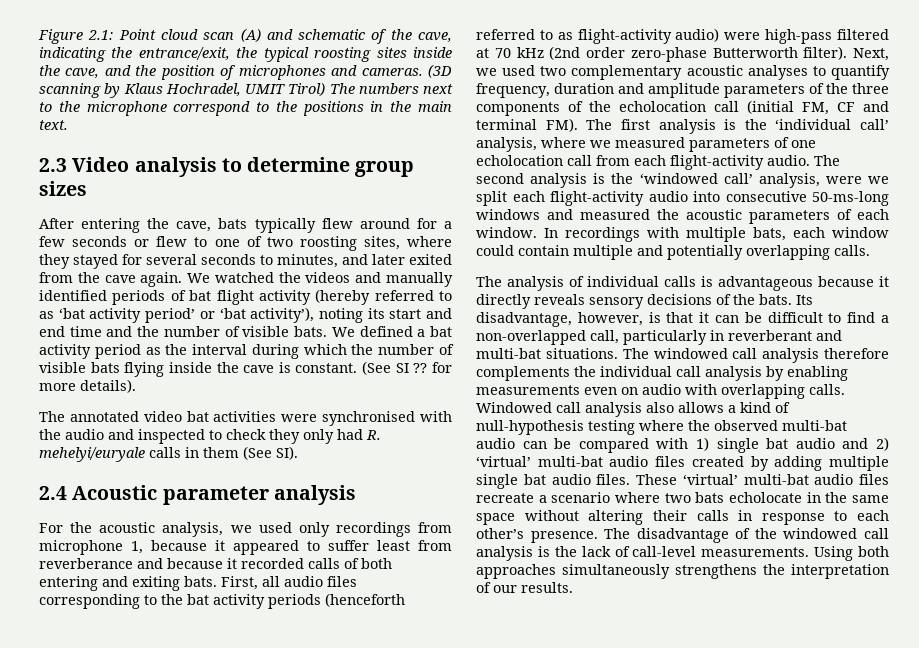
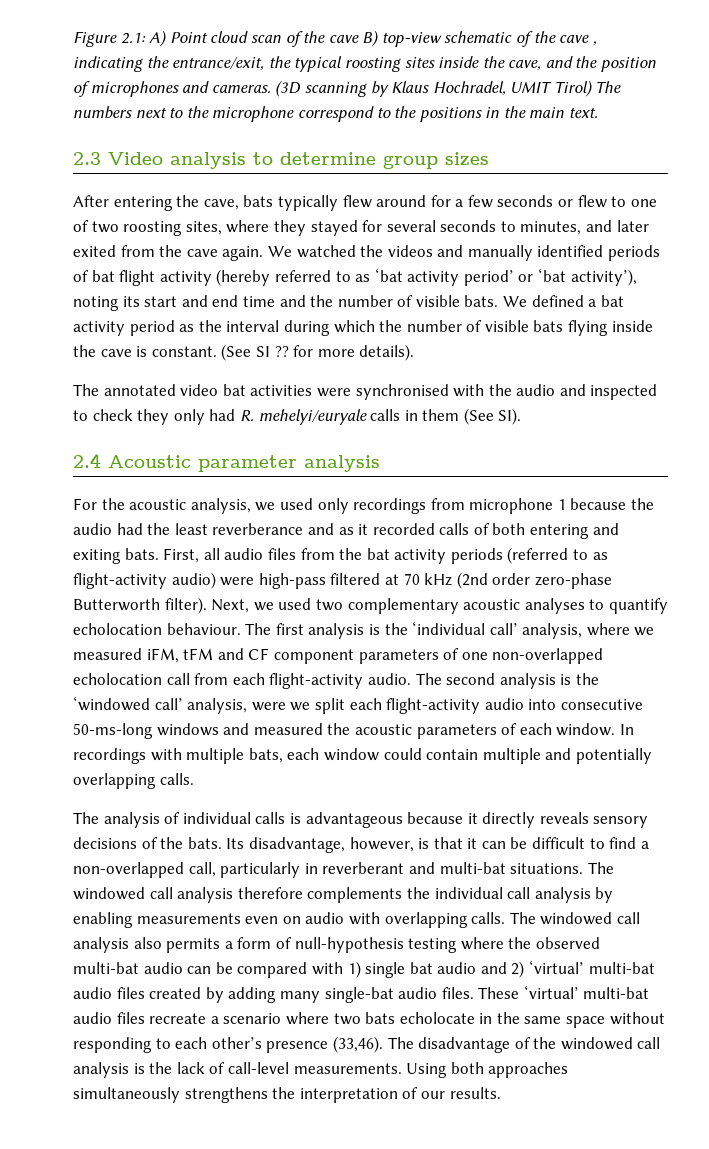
- Figure 2.1: Point cloud scan (A) and schematic of the cave, indicating the entrance/exit, the typical roosting sites inside the cave, and the position of microphones and cameras.
+ Figure 2.1: A) Point cloud scan of the cave B) top-view schematic of the cave , indicating the entrance/exit, the typical roosting sites inside the cave, and the position of microphones and cameras.
- For the acoustic analysis, we used only recordings from microphone 1, because it appeared to suffer least from reverberance and because it recorded calls of both entering and exiting bats.
+ For the acoustic analysis, we used only recordings from microphone 1 because the audio had the least reverberance and as it recorded calls of both entering and exiting bats.
- First, all audio files corresponding to the bat activity periods (henceforth referred to as flight-activity audio) were high-pass filtered at 70 kHz (2nd order zero-phase Butterworth filter).
+ First, all audio files from the bat activity periods (referred to as flight-activity audio) were high-pass filtered at 70 kHz (2nd order zero-phase Butterworth filter).
- Next, we used two complementary acoustic analyses to quantify frequency, duration and amplitude parameters of the three components of the echolocation call (initial FM, CF and terminal FM). The first analysis is the ‘individual call’ analysis, where we measured parameters of one echolocation call from each flight-activity audio.
+ Next, we used two complementary acoustic analyses to quantify echolocation behaviour. The first analysis is the ‘individual call’ analysis, where we measured iFM, tFM and CF component parameters of one non-overlapped echolocation call from each flight-activity audio.
- Windowed call analysis also allows a kind of null-hypothesis testing where the observed multi-bat audio can be compared with 1) single bat audio and 2) ‘virtual’ multi-bat audio files created by adding multiple single bat audio files.
+ The windowed call analysis also permits a form of null-hypothesis testing where the observed multi-bat audio can be compared with 1) single bat audio and 2) ‘virtual’ multi-bat audio files created by adding many single-bat audio files.
- These ‘virtual’ multi-bat audio files recreate a scenario where two bats echolocate in the same space without altering their calls in response to each other’s presence.
+ These ‘virtual’ multi-bat audio files recreate a scenario where two bats echolocate in the same space without responding to each other’s presence (33,46).

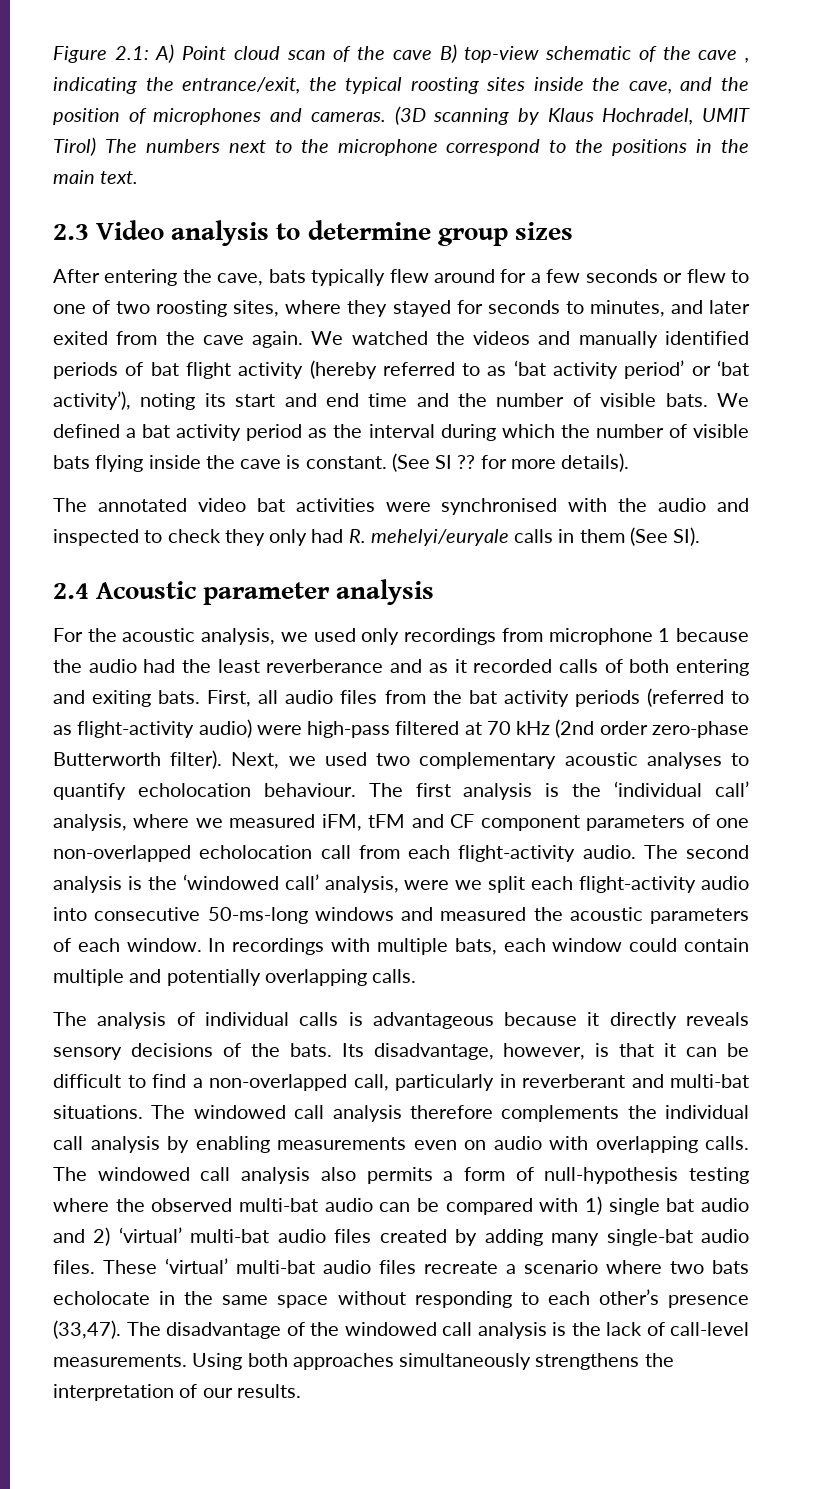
- After entering the cave, bats typically flew around for a few seconds or flew to one of two roosting sites, where they stayed for several seconds to minutes, and later exited from the cave again.
+ After entering the cave, bats typically flew around for a few seconds or flew to one of two roosting sites, where they stayed for seconds to minutes, and later exited from the cave again.
- These ‘virtual’ multi-bat audio files recreate a scenario where two bats echolocate in the same space without responding to each other’s presence (33,46).
+ These ‘virtual’ multi-bat audio files recreate a scenario where two bats echolocate in the same space without responding to each other’s presence (33,47).

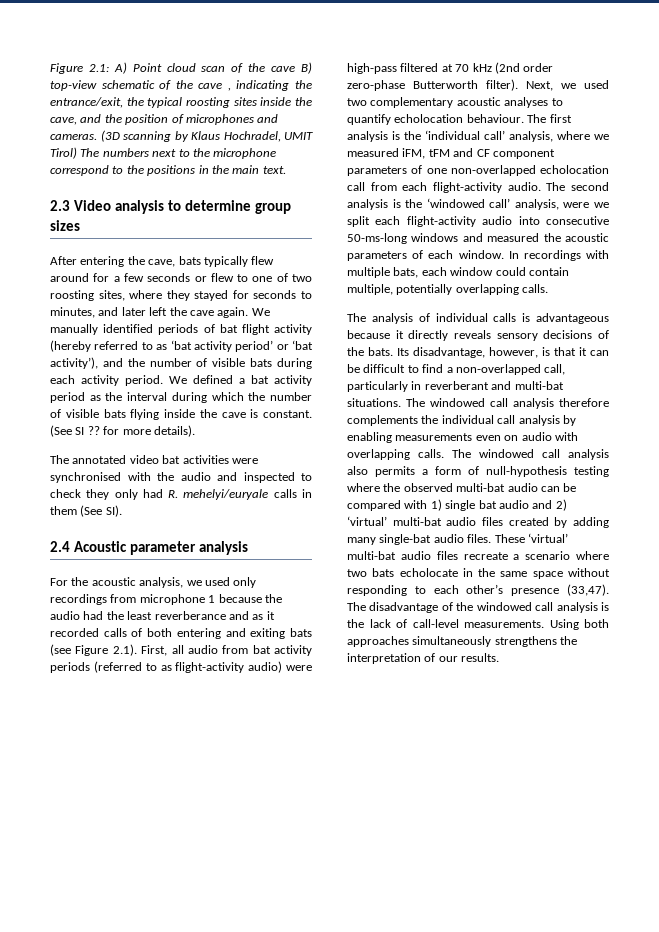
- After entering the cave, bats typically flew around for a few seconds or flew to one of two roosting sites, where they stayed for seconds to minutes, and later exited from the cave again.
+ After entering the cave, bats typically flew around for a few seconds or flew to one of two roosting sites, where they stayed for seconds to minutes, and later left the cave again.
- We watched the videos and manually identified periods of bat flight activity (hereby referred to as ‘bat activity period’ or ‘bat activity’), noting its start and end time and the number of visible bats.
+ We manually identified periods of bat flight activity (hereby referred to as ‘bat activity period’ or ‘bat activity’), and the number of visible bats during each activity period.
- For the acoustic analysis, we used only recordings from microphone 1 because the audio had the least reverberance and as it recorded calls of both entering and exiting bats. First, all audio files from the bat activity periods (referred to as flight-activity audio) were high-pass filtered at 70 kHz (2nd order zero-phase Butterworth filter).
+ For the acoustic analysis, we used only recordings from microphone 1 because the audio had the least reverberance and as it recorded calls of both entering and exiting bats (see Figure 2.1). First, all audio from bat activity periods (referred to as flight-activity audio) were high-pass filtered at 70 kHz (2nd order zero-phase Butterworth filter).
- In recordings with multiple bats, each window could contain multiple and potentially overlapping calls.
+ In recordings with multiple bats, each window could contain multiple, potentially overlapping calls.

